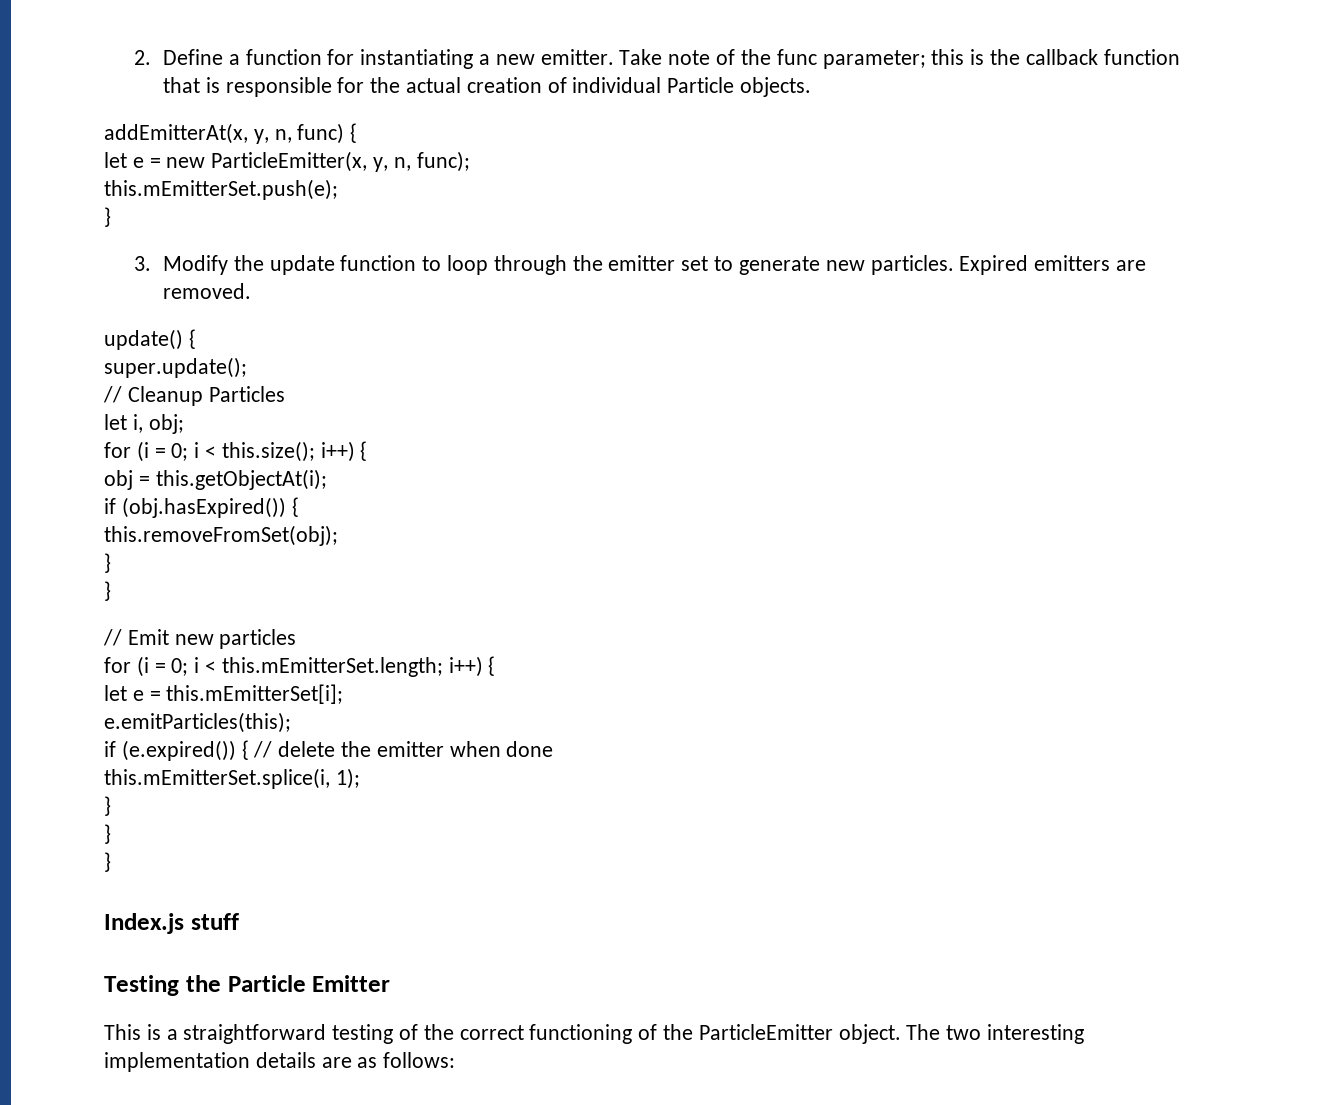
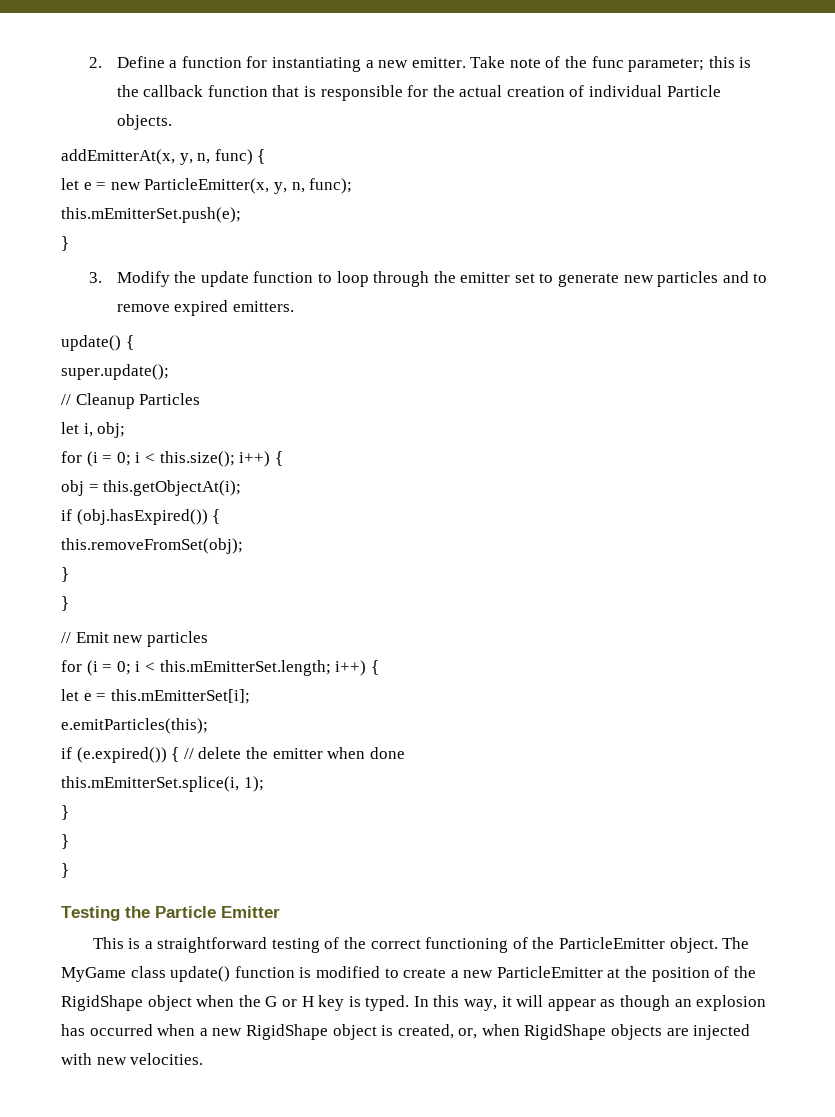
- 3. Modify the update function to loop through the emitter set to generate new particles. Expired emitters are removed.
+ 3. Modify the update function to loop through the emitter set to generate new particles and to remove expired emitters.
- Index.js stuff
- The two interesting implementation details are as follows:
+ The MyGame class update() function is modified to create a new ParticleEmitter at the position of the RigidShape object when the G or H key is typed. In this way, it will appear as though an explosion has occurred when a new RigidShape object is created, or, when RigidShape objects are injected with new velocities.

